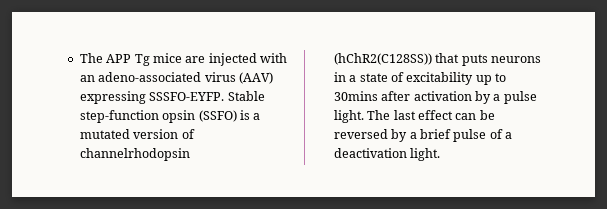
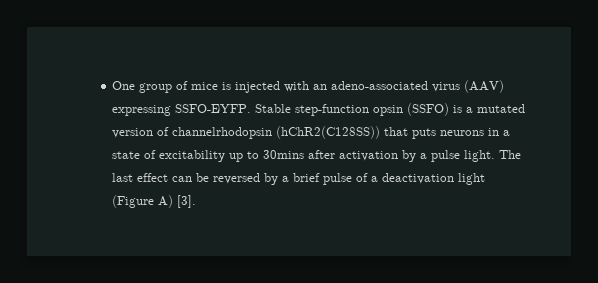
- The APP Tg mice are injected with an adeno-associated virus (AAV) expressing SSSFO-EYFP.
+ One group of mice is injected with an adeno-associated virus (AAV) expressing SSFO-EYFP.
- The last effect can be reversed by a brief pulse of a deactivation light.
+ The last effect can be reversed by a brief pulse of a deactivation light (Figure A) [3].

